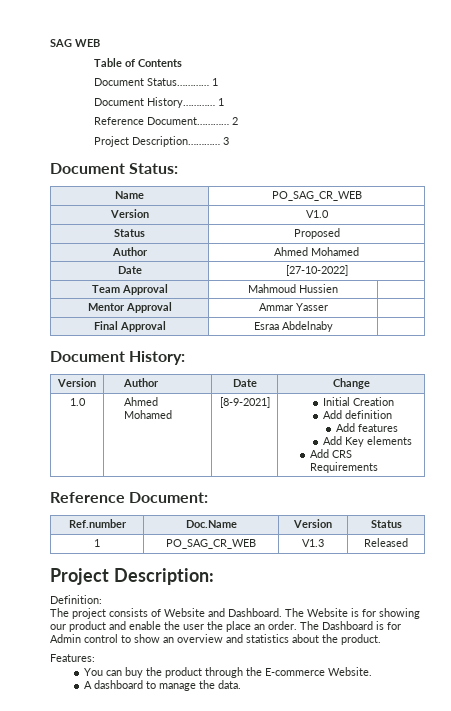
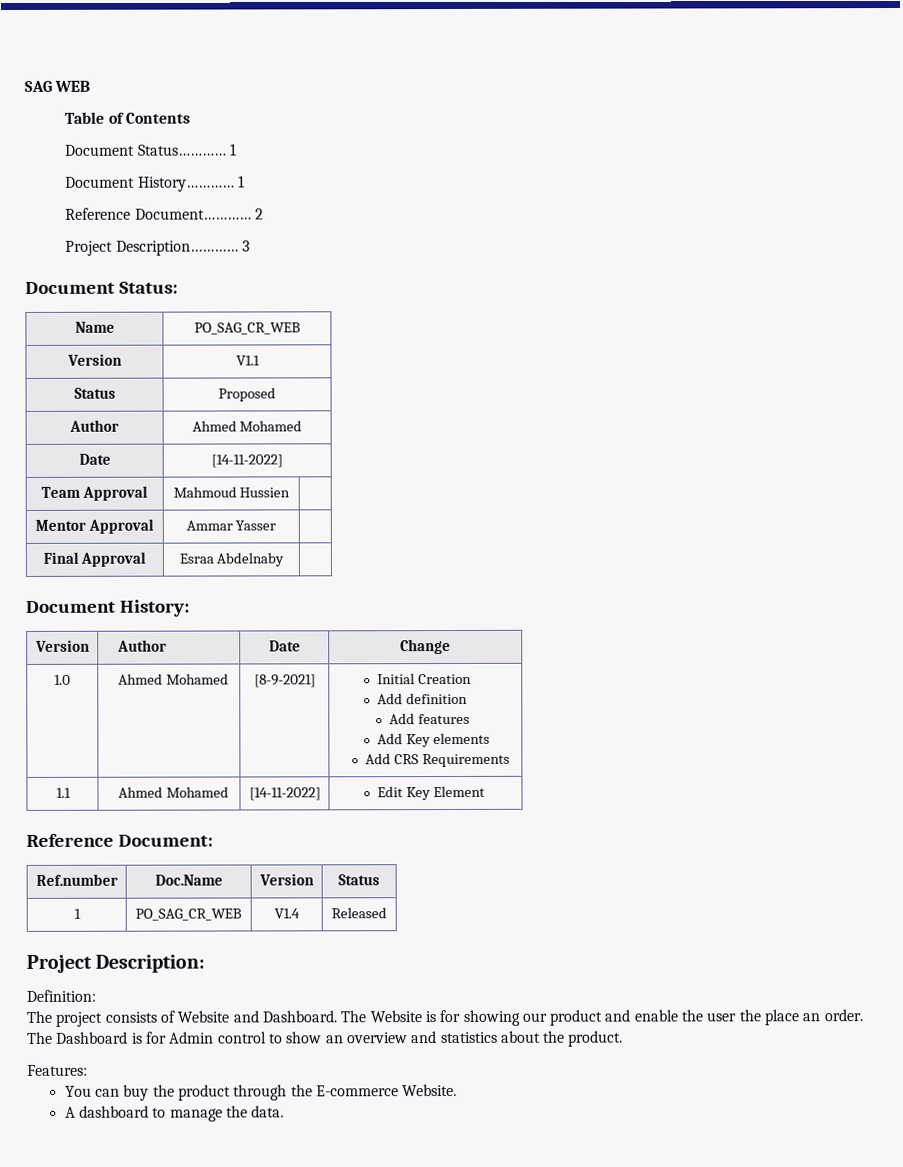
- Version | V1.0
+ Version | V1.1
- Date | [27-10-2022]
+ Date | [14-11-2022]
+ 1.1 | Ahmed Mohamed | [14-11-2022] | Edit Key Element
- 1 | PO_SAG_CR_WEB | V1.3 | Released
+ 1 | PO_SAG_CR_WEB | V1.4 | Released

